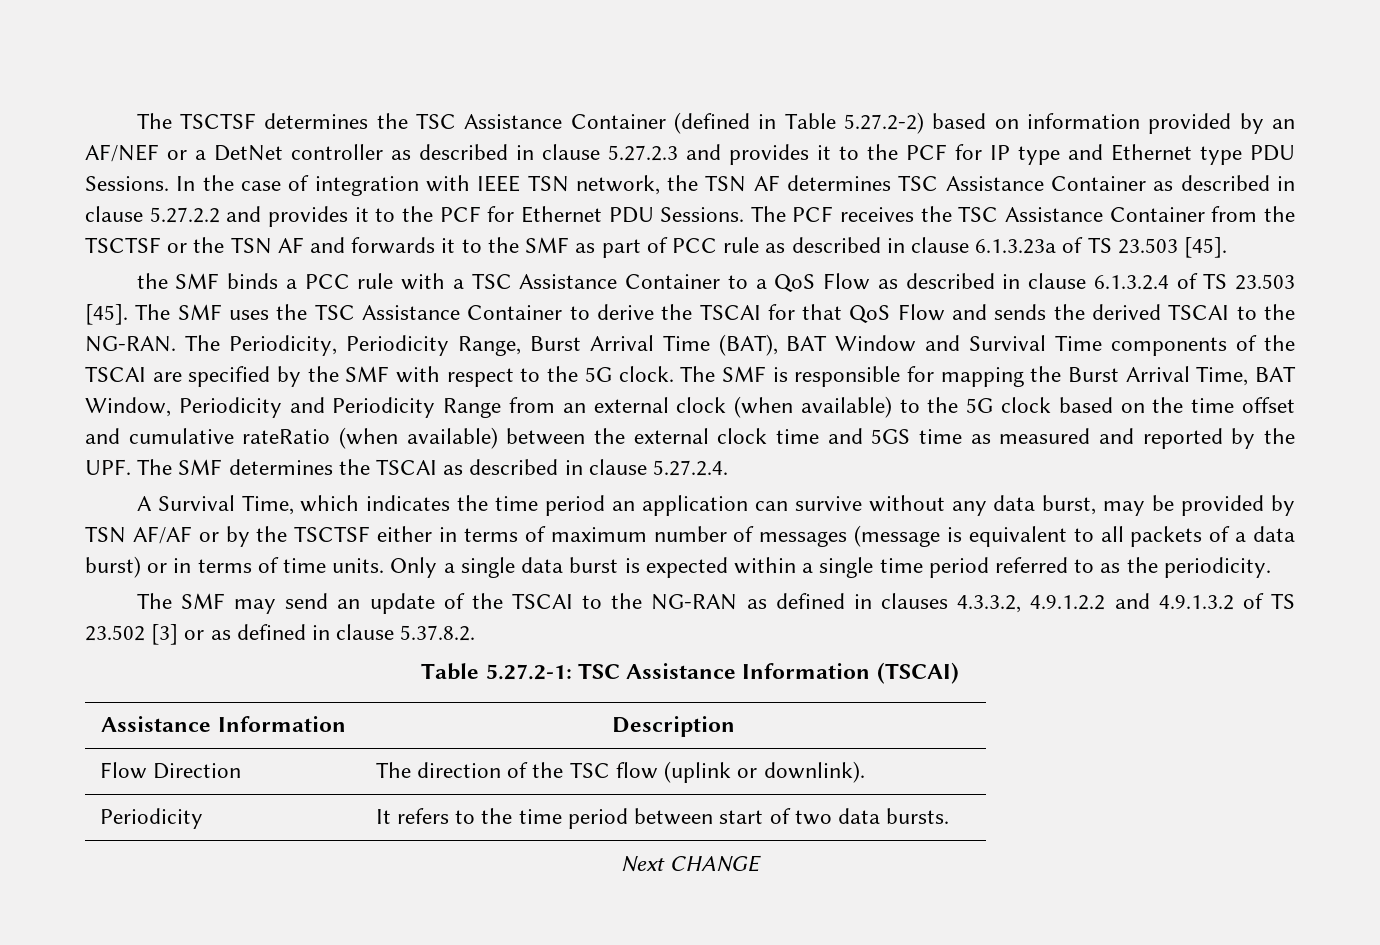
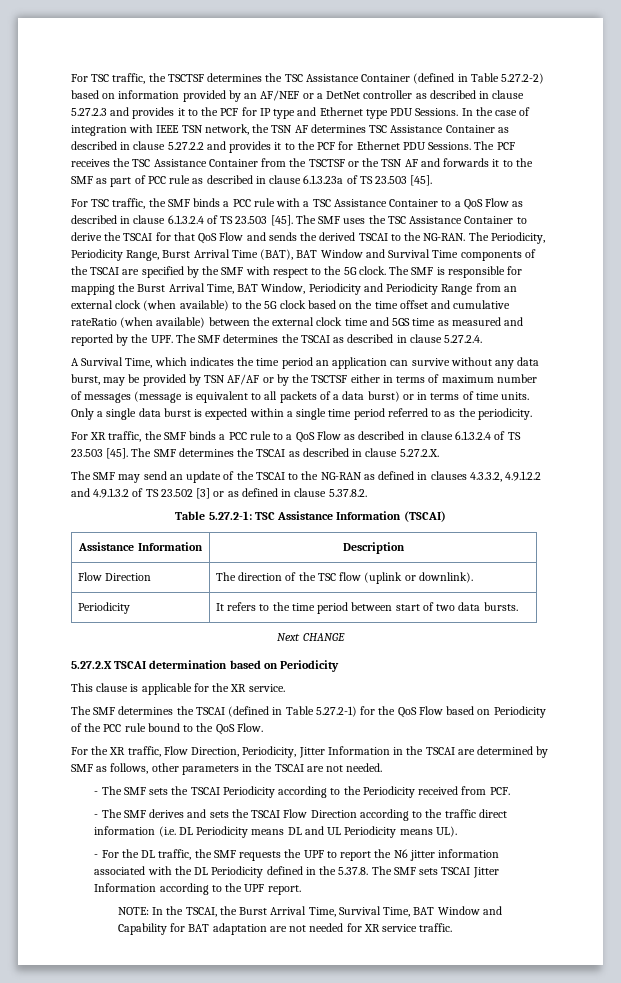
- The TSCTSF determines the TSC Assistance Container (defined in Table 5.27.2-2) based on information provided by an AF/NEF or a DetNet controller as described in clause 5.27.2.3 and provides it to the PCF for IP type and Ethernet type PDU Sessions.
+ For TSC traffic, the TSCTSF determines the TSC Assistance Container (defined in Table 5.27.2-2) based on information provided by an AF/NEF or a DetNet controller as described in clause 5.27.2.3 and provides it to the PCF for IP type and Ethernet type PDU Sessions.
- the SMF binds a PCC rule with a TSC Assistance Container to a QoS Flow as described in clause 6.1.3.2.4 of TS 23.503 [45].
+ For TSC traffic, the SMF binds a PCC rule with a TSC Assistance Container to a QoS Flow as described in clause 6.1.3.2.4 of TS 23.503 [45].
+ For XR traffic, the SMF binds a PCC rule to a QoS Flow as described in clause 6.1.3.2.4 of TS 23.503 [45]. The SMF determines the TSCAI as described in clause 5.27.2.X.
+ 5.27.2.X TSCAI determination based on Periodicity
+ This clause is applicable for the XR service.
+ The SMF determines the TSCAI (defined in Table 5.27.2-1) for the QoS Flow based on Periodicity of the PCC rule bound to the QoS Flow.
+ For the XR traffic, Flow Direction, Periodicity, Jitter Information in the TSCAI are determined by SMF as follows, other parameters in the TSCAI are not needed.
+ - The SMF sets the TSCAI Periodicity according to the Periodicity received from PCF.
+ - The SMF derives and sets the TSCAI Flow Direction according to the traffic direct information (i.e. DL Periodicity means DL and UL Periodicity means UL).
+ - For the DL traffic, the SMF requests the UPF to report the N6 jitter information associated with the DL Periodicity defined in the 5.37.8. The SMF sets TSCAI Jitter Information according to the UPF report.
+ NOTE: In the TSCAI, the Burst Arrival Time, Survival Time, BAT Window and Capability for BAT adaptation are not needed for XR service traffic.

